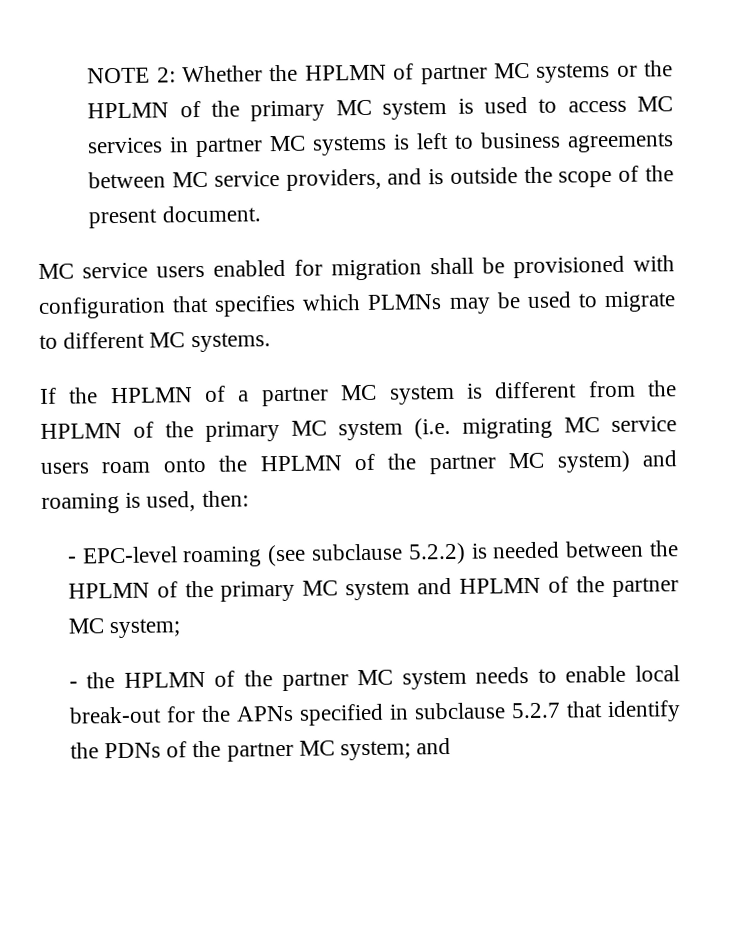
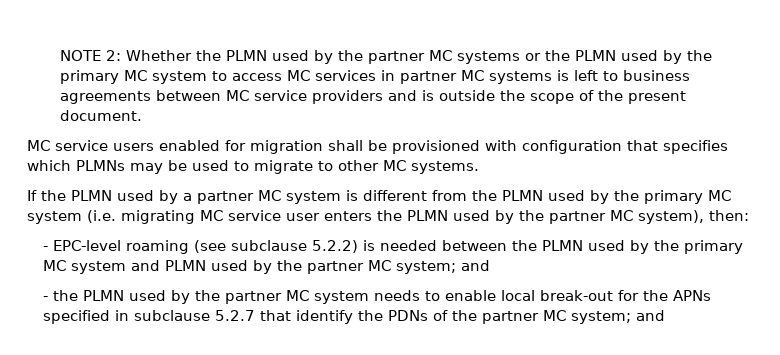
- NOTE 2: Whether the HPLMN of partner MC systems or the HPLMN of the primary MC system is used to access MC services in partner MC systems is left to business agreements between MC service providers, and is outside the scope of the present document.
+ NOTE 2: Whether the PLMN used by the partner MC systems or the PLMN used by the primary MC system to access MC services in partner MC systems is left to business agreements between MC service providers and is outside the scope of the present document.
- MC service users enabled for migration shall be provisioned with configuration that specifies which PLMNs may be used to migrate to different MC systems.
+ MC service users enabled for migration shall be provisioned with configuration that specifies which PLMNs may be used to migrate to other MC systems.
- If the HPLMN of a partner MC system is different from the HPLMN of the primary MC system (i.e. migrating MC service users roam onto the HPLMN of the partner MC system) and roaming is used, then:
+ If the PLMN used by a partner MC system is different from the PLMN used by the primary MC system (i.e. migrating MC service user enters the PLMN used by the partner MC system), then:
- - EPC-level roaming (see subclause 5.2.2) is needed between the HPLMN of the primary MC system and HPLMN of the partner MC system;
+ - EPC-level roaming (see subclause 5.2.2) is needed between the PLMN used by the primary MC system and PLMN used by the partner MC system; and
- - the HPLMN of the partner MC system needs to enable local break-out for the APNs specified in subclause 5.2.7 that identify the PDNs of the partner MC system; and
+ - the PLMN used by the partner MC system needs to enable local break-out for the APNs specified in subclause 5.2.7 that identify the PDNs of the partner MC system; and

